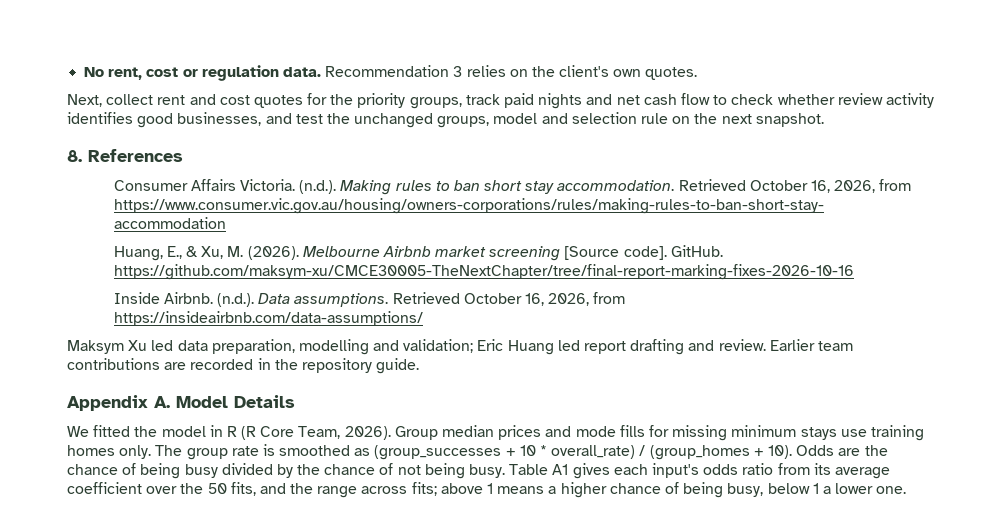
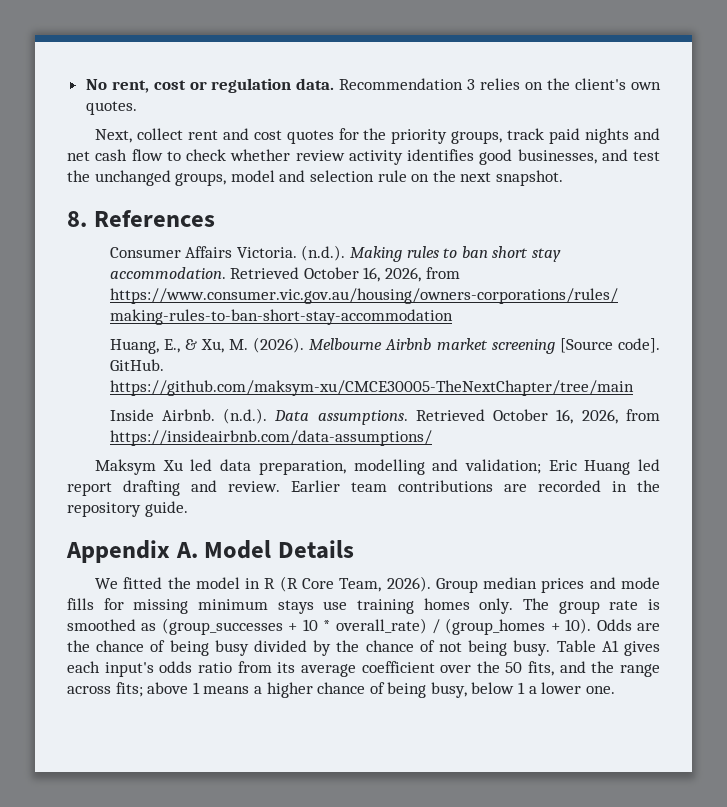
- GitHub. https://github.com/maksym-xu/CMCE30005-TheNextChapter/tree/final-report-marking-fixes-2026-10-16
+ GitHub. https://github.com/maksym-xu/CMCE30005-TheNextChapter/tree/main

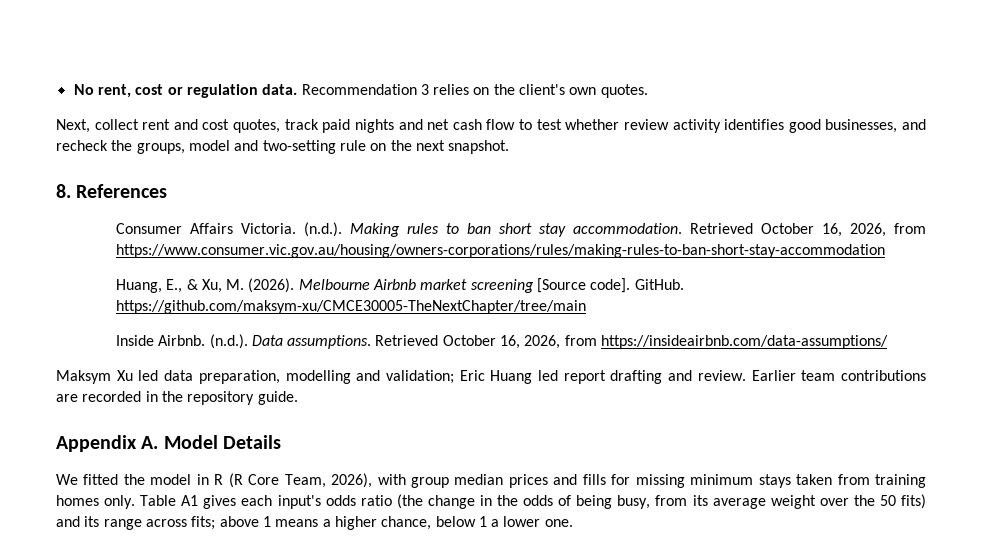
- Next, collect rent and cost quotes for the priority groups, track paid nights and net cash flow to check whether review activity identifies good businesses, and test the unchanged groups, model and selection rule on the next snapshot.
+ Next, collect rent and cost quotes, track paid nights and net cash flow to test whether review activity identifies good businesses, and recheck the groups, model and two-setting rule on the next snapshot.
- We fitted the model in R (R Core Team, 2026). Group median prices and mode fills for missing minimum stays use training homes only.
+ We fitted the model in R (R Core Team, 2026), with group median prices and fills for missing minimum stays taken from training homes only.
- The group rate is smoothed as (group_successes + 10 * overall_rate) / (group_homes + 10). Odds are the chance of being busy divided by the chance of not being busy.
- Table A1 gives each input's odds ratio from its average coefficient over the 50 fits, and the range across fits; above 1 means a higher chance of being busy, below 1 a lower one.
+ Table A1 gives each input's odds ratio (the change in the odds of being busy, from its average weight over the 50 fits) and its range across fits; above 1 means a higher chance, below 1 a lower one.

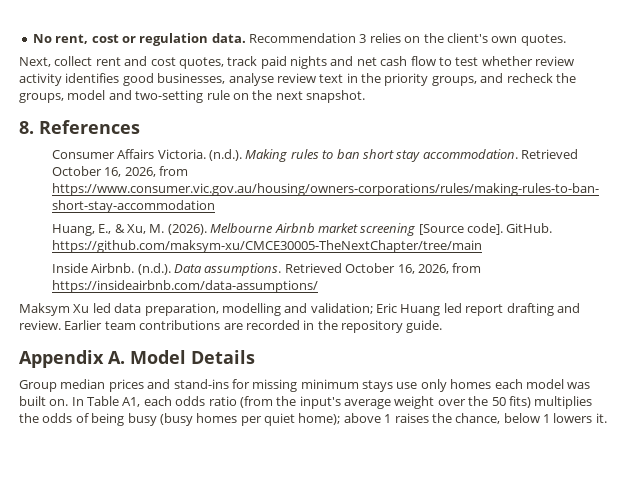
- Next, collect rent and cost quotes, track paid nights and net cash flow to test whether review activity identifies good businesses, and recheck the groups, model and two-setting rule on the next snapshot.
+ Next, collect rent and cost quotes, track paid nights and net cash flow to test whether review activity identifies good businesses, analyse review text in the priority groups, and recheck the groups, model and two-setting rule on the next snapshot.
- We fitted the model in R (R Core Team, 2026), with group median prices and fills for missing minimum stays taken from training homes only. Table A1 gives each input's odds ratio (the change in the odds of being busy, from its average weight over the 50 fits) and its range across fits; above 1 means a higher chance, below 1 a lower one.
+ Group median prices and stand-ins for missing minimum stays use only homes each model was built on. In Table A1, each odds ratio (from the input's average weight over the 50 fits) multiplies the odds of being busy (busy homes per quiet home); above 1 raises the chance, below 1 lowers it.

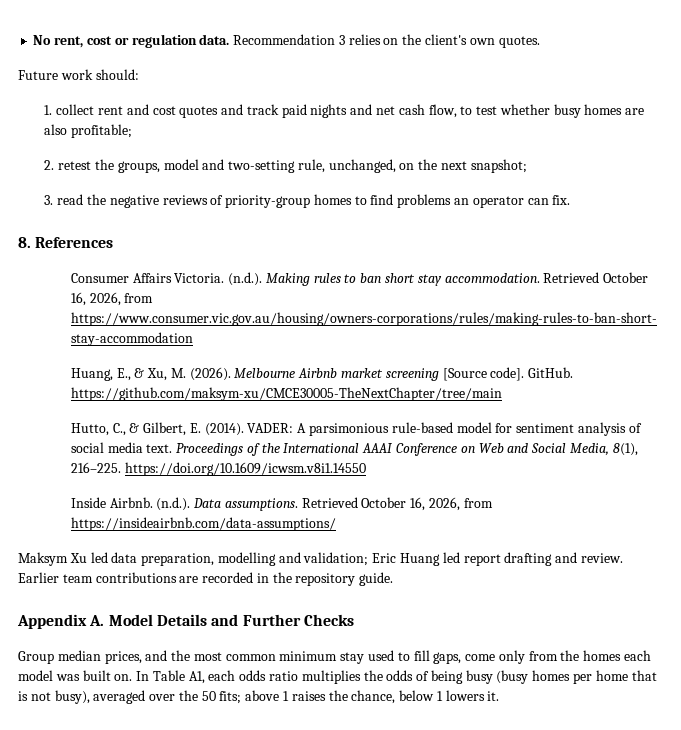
- Next, collect rent and cost quotes, track paid nights and net cash flow to test whether review activity identifies good businesses, analyse review text in the priority groups, and recheck the groups, model and two-setting rule on the next snapshot.
+ Future work should:
+ 1. collect rent and cost quotes and track paid nights and net cash flow, to test whether busy homes are also profitable;
+ 2. retest the groups, model and two-setting rule, unchanged, on the next snapshot;
+ 3. read the negative reviews of priority-group homes to find problems an operator can fix.
+ Hutto, C., & Gilbert, E. (2014). VADER: A parsimonious rule-based model for sentiment analysis of social media text. Proceedings of the International AAAI Conference on Web and Social Media, 8(1), 216–225. https://doi.org/10.1609/icwsm.v8i1.14550
- Appendix A. Model Details
+ Appendix A. Model Details and Further Checks
- Group median prices and stand-ins for missing minimum stays use only homes each model was built on.
+ Group median prices, and the most common minimum stay used to fill gaps, come only from the homes each model was built on.
- In Table A1, each odds ratio (from the input's average weight over the 50 fits) multiplies the odds of being busy (busy homes per quiet home); above 1 raises the chance, below 1 lowers it.
+ In Table A1, each odds ratio multiplies the odds of being busy (busy homes per home that is not busy), averaged over the 50 fits; above 1 raises the chance, below 1 lowers it.

